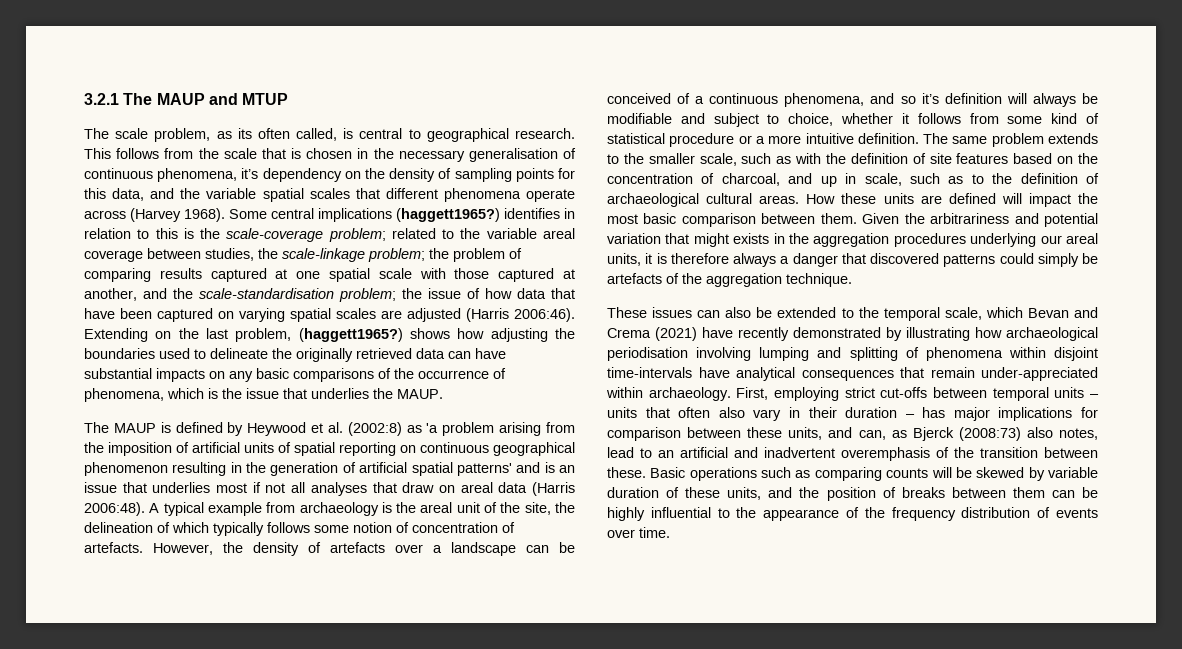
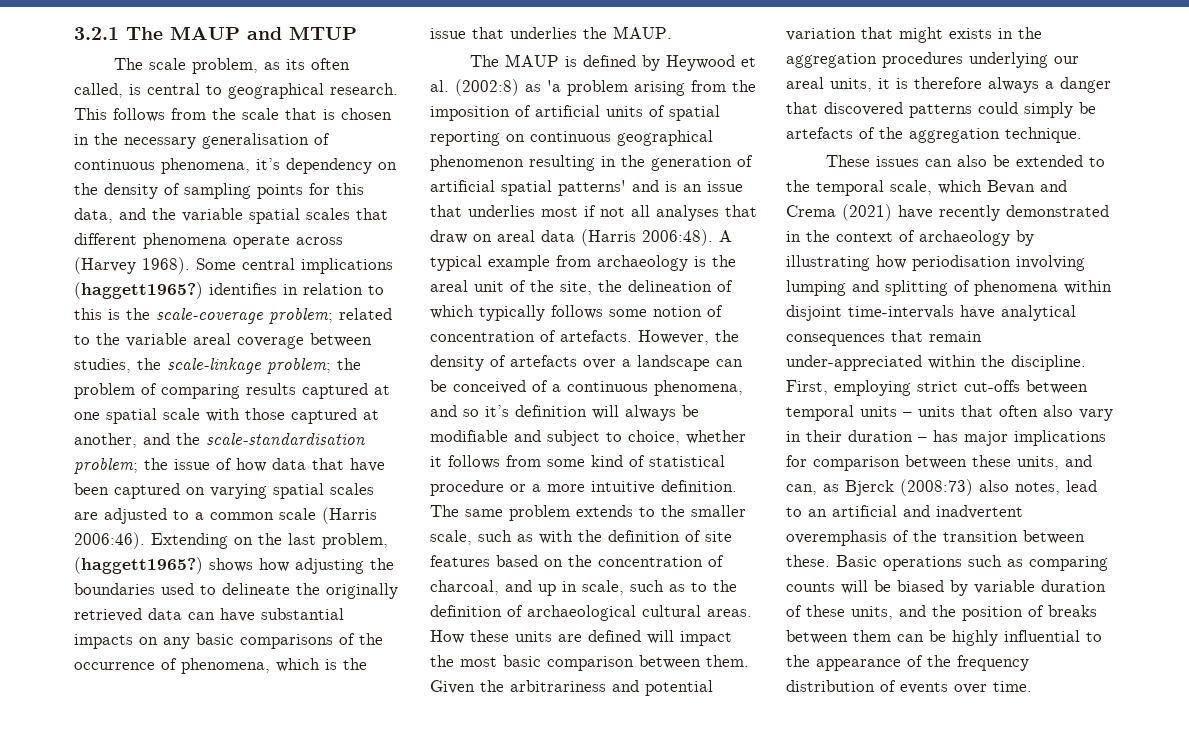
- Some central implications (haggett1965?) identifies in relation to this is the scale-coverage problem; related to the variable areal coverage between studies, the scale-linkage problem; the problem of comparing results captured at one spatial scale with those captured at another, and the scale-standardisation problem; the issue of how data that have been captured on varying spatial scales are adjusted (Harris 2006:46).
+ Some central implications (haggett1965?) identifies in relation to this is the scale-coverage problem; related to the variable areal coverage between studies, the scale-linkage problem; the problem of comparing results captured at one spatial scale with those captured at another, and the scale-standardisation problem; the issue of how data that have been captured on varying spatial scales are adjusted to a common scale (Harris 2006:46).
- These issues can also be extended to the temporal scale, which Bevan and Crema (2021) have recently demonstrated by illustrating how archaeological periodisation involving lumping and splitting of phenomena within disjoint time-intervals have analytical consequences that remain under-appreciated within archaeology.
+ These issues can also be extended to the temporal scale, which Bevan and Crema (2021) have recently demonstrated in the context of archaeology by illustrating how periodisation involving lumping and splitting of phenomena within disjoint time-intervals have analytical consequences that remain under-appreciated within the discipline.
- Basic operations such as comparing counts will be skewed by variable duration of these units, and the position of breaks between them can be highly influential to the appearance of the frequency distribution of events over time.
+ Basic operations such as comparing counts will be biased by variable duration of these units, and the position of breaks between them can be highly influential to the appearance of the frequency distribution of events over time.

